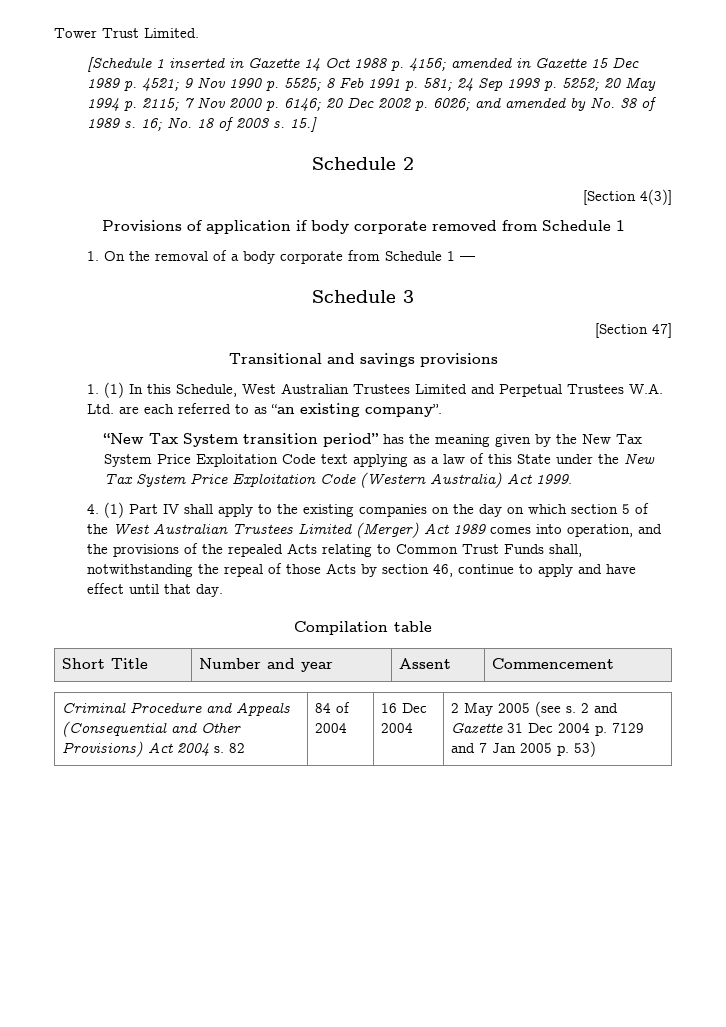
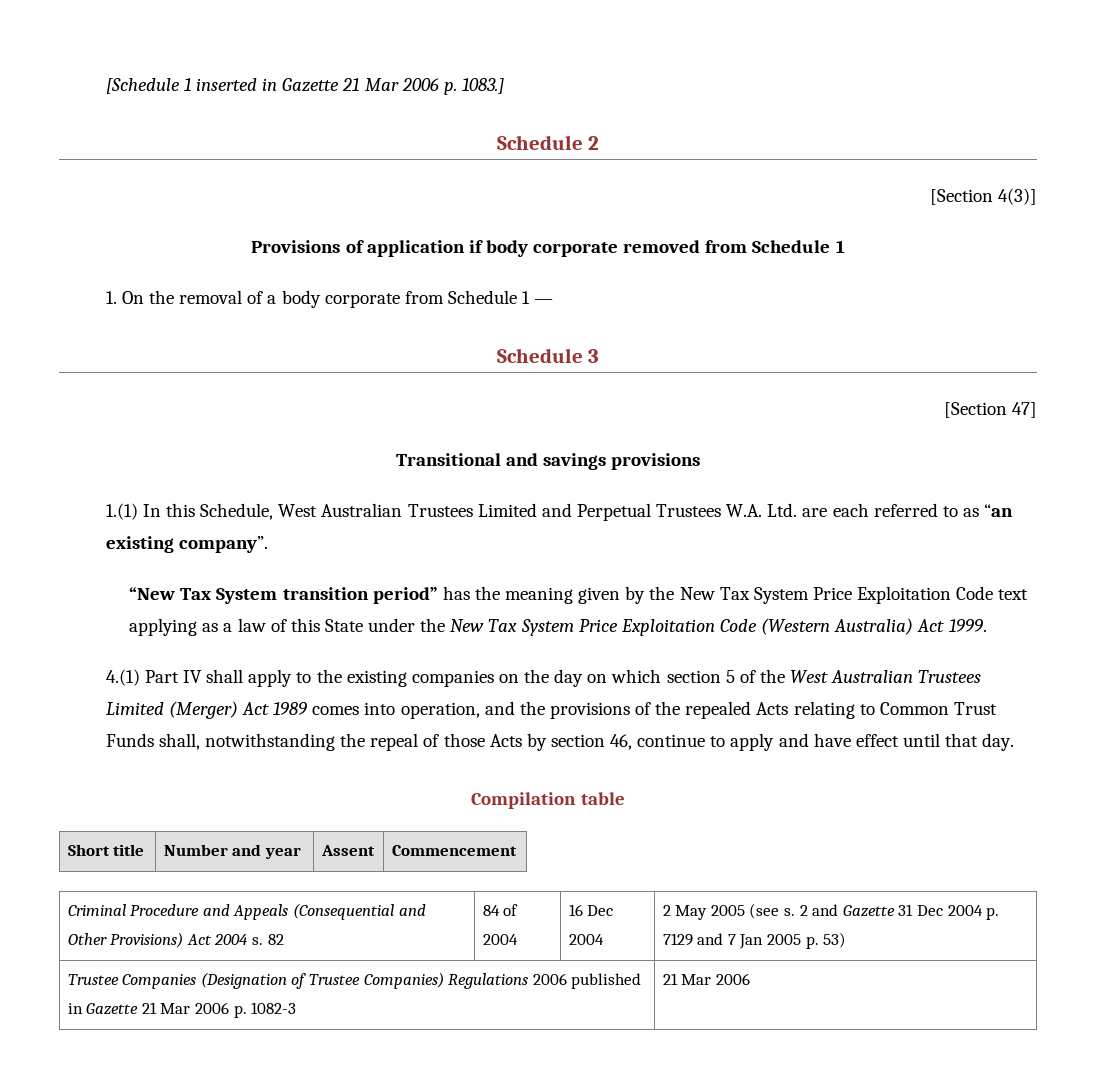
- Tower Trust Limited.
- [Schedule 1 inserted in Gazette 14 Oct 1988 p. 4156; amended in Gazette 15 Dec 1989 p. 4521; 9 Nov 1990 p. 5525; 8 Feb 1991 p. 581; 24 Sep 1993 p. 5252; 20 May 1994 p. 2115; 7 Nov 2000 p. 6146; 20 Dec 2002 p. 6026; and amended by No. 38 of 1989 s. 16; No. 18 of 2003 s. 15.]
+ [Schedule 1 inserted in Gazette 21 Mar 2006 p. 1083.]
- 1. (1) In this Schedule, West Australian Trustees Limited and Perpetual Trustees W.A. Ltd. are each referred to as “an existing company”.
+ 1.(1) In this Schedule, West Australian Trustees Limited and Perpetual Trustees W.A. Ltd. are each referred to as “an existing company”.
- 4. (1) Part IV shall apply to the existing companies on the day on which section 5 of the West Australian Trustees Limited (Merger) Act 1989 comes into operation, and the provisions of the repealed Acts relating to Common Trust Funds shall, notwithstanding the repeal of those Acts by section 46, continue to apply and have effect until that day.
+ 4.(1) Part IV shall apply to the existing companies on the day on which section 5 of the West Australian Trustees Limited (Merger) Act 1989 comes into operation, and the provisions of the repealed Acts relating to Common Trust Funds shall, notwithstanding the repeal of those Acts by section 46, continue to apply and have effect until that day.
- Short Title | Number and year | Assent | Commencement
+ Short title | Number and year | Assent | Commencement
+ Trustee Companies (Designation of Trustee Companies) Regulations 2006 published in Gazette 21 Mar 2006 p. 1082-3 | 21 Mar 2006

